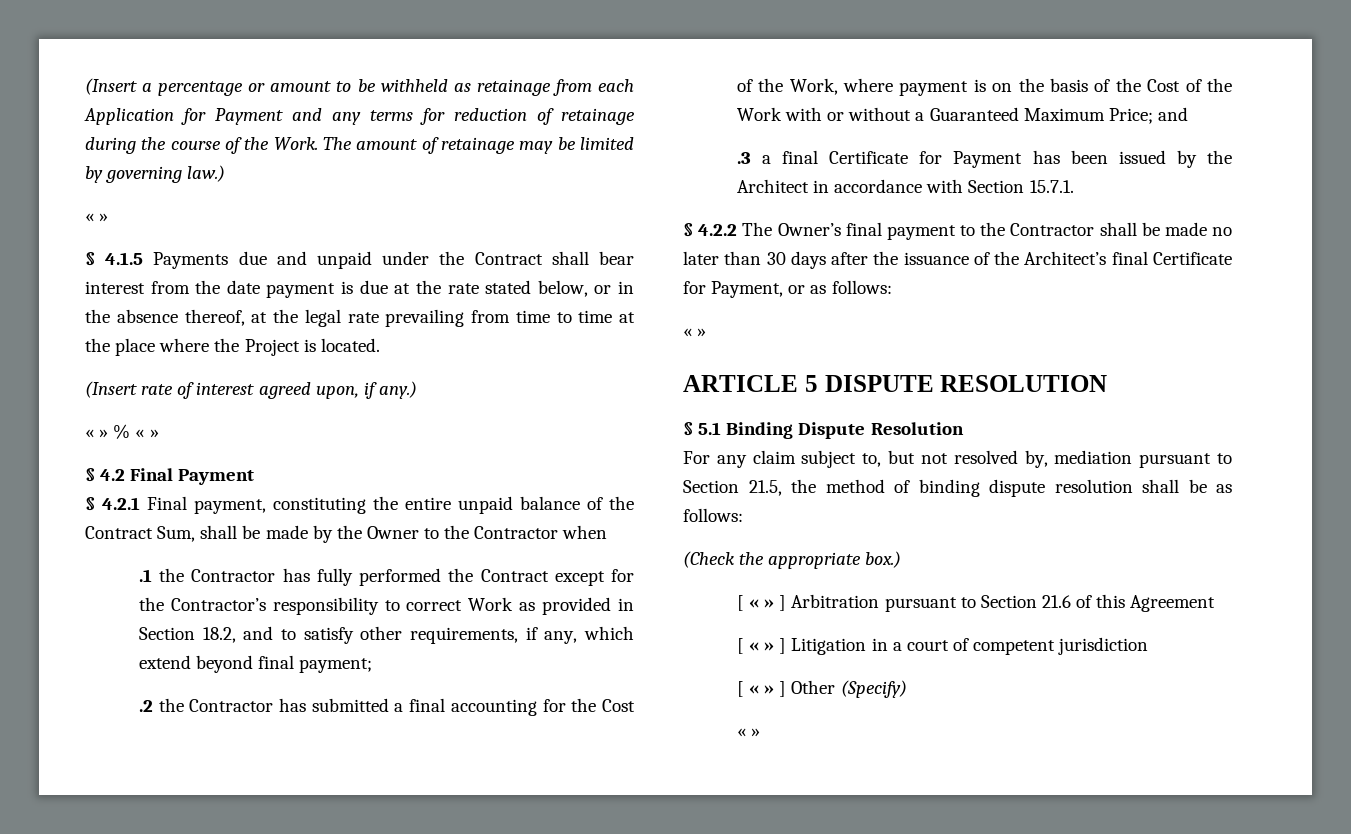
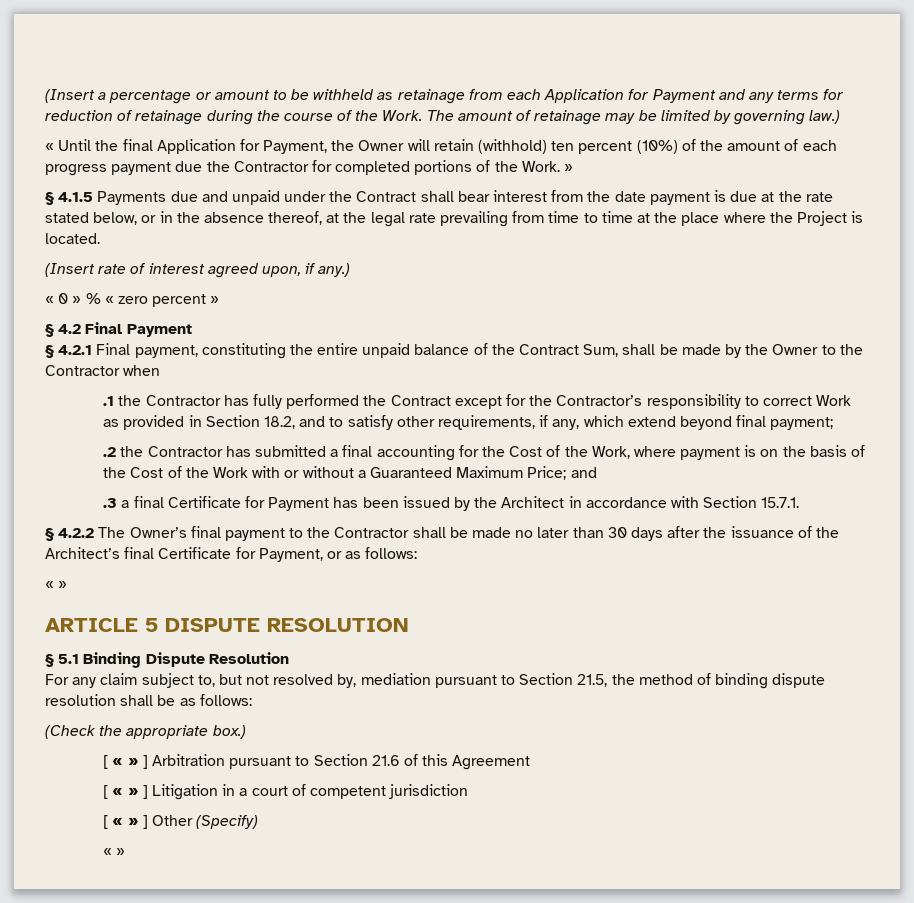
  The amount of retainage may be limited by governing law.)
- « »
+ « Until the final Application for Payment, the Owner will retain (withhold) ten percent (10%) of the amount of each progress payment due the Contractor for completed portions of the Work. »
- « » % « »
+ « 0 » % « zero percent »

